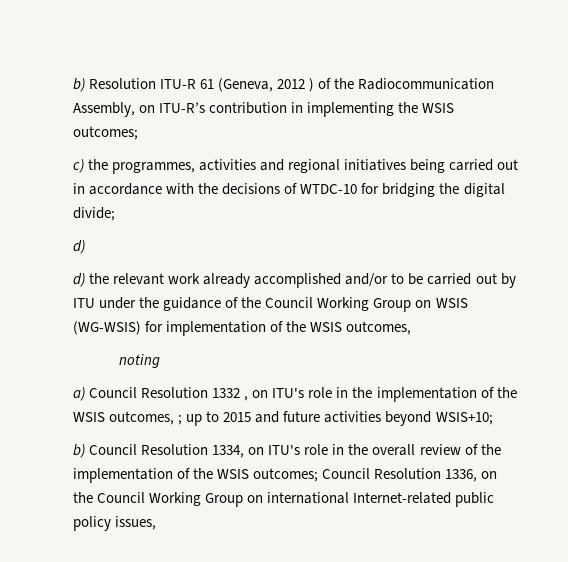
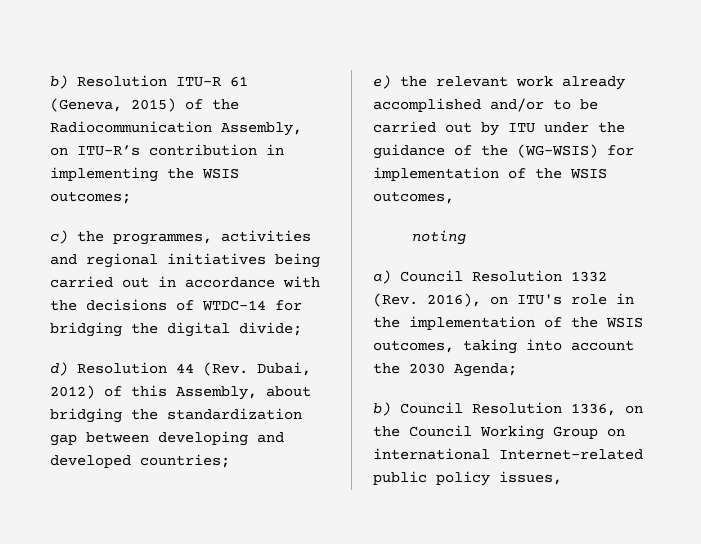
- b) Resolution ITU-R 61 (Geneva, 2012 ) of the Radiocommunication Assembly, on ITU-R’s contribution in implementing the WSIS outcomes;
+ b) Resolution ITU-R 61 (Geneva, 2015) of the Radiocommunication Assembly, on ITU-R’s contribution in implementing the WSIS outcomes;
- c) the programmes, activities and regional initiatives being carried out in accordance with the decisions of WTDC-10 for bridging the digital divide;
- d)
- d) the relevant work already accomplished and/or to be carried out by ITU under the guidance of the Council Working Group on WSIS (WG-WSIS) for implementation of the WSIS outcomes,
+ c) the programmes, activities and regional initiatives being carried out in accordance with the decisions of WTDC-14 for bridging the digital divide;
+ d) Resolution 44 (Rev. Dubai, 2012) of this Assembly, about bridging the standardization gap between developing and developed countries;
+ e) the relevant work already accomplished and/or to be carried out by ITU under the guidance of the (WG-WSIS) for implementation of the WSIS outcomes,
- a) Council Resolution 1332 , on ITU's role in the implementation of the WSIS outcomes, ; up to 2015 and future activities beyond WSIS+10;
- b) Council Resolution 1334, on ITU's role in the overall review of the implementation of the WSIS outcomes; Council Resolution 1336, on the Council Working Group on international Internet-related public policy issues,
+ a) Council Resolution 1332 (Rev. 2016), on ITU's role in the implementation of the WSIS outcomes, taking into account the 2030 Agenda;
+ b) Council Resolution 1336, on the Council Working Group on international Internet-related public policy issues,

